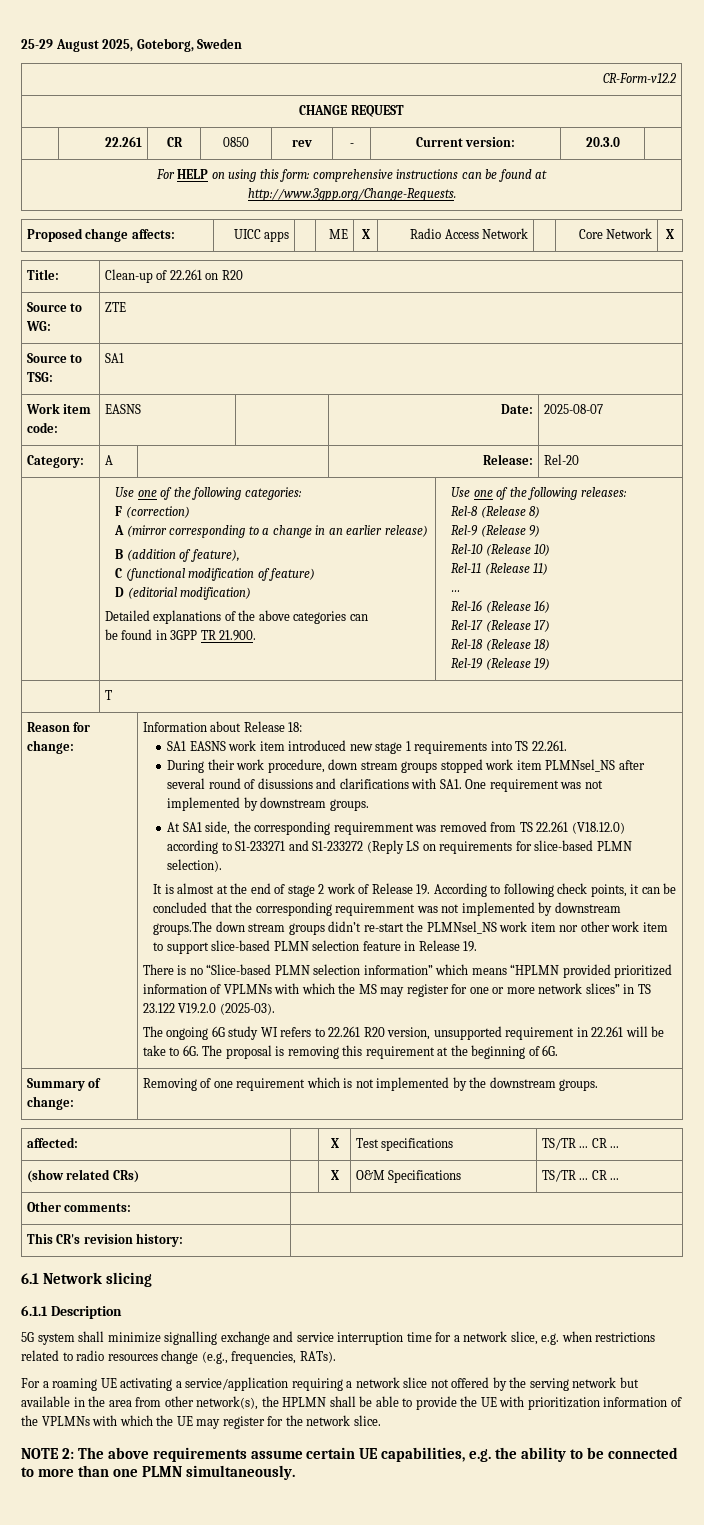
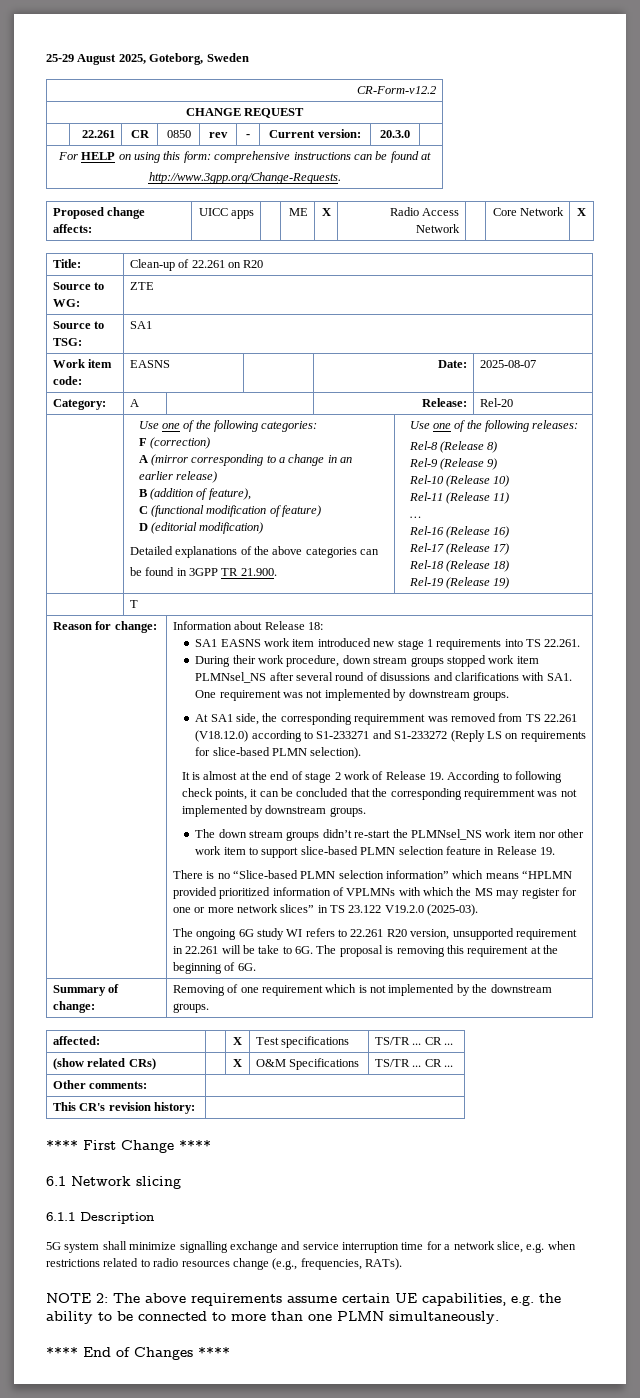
- It is almost at the end of stage 2 work of Release 19. According to following check points, it can be concluded that the corresponding requiremment was not implemented by downstream groups.The down stream groups didn’t re-start the PLMNsel_NS work item nor other work item to support slice-based PLMN selection feature in Release 19.
+ It is almost at the end of stage 2 work of Release 19. According to following check points, it can be concluded that the corresponding requiremment was not implemented by downstream groups.
+ The down stream groups didn’t re-start the PLMNsel_NS work item nor other work item to support slice-based PLMN selection feature in Release 19.
+ **** First Change ****
- For a roaming UE activating a service/application requiring a network slice not offered by the serving network but available in the area from other network(s), the HPLMN shall be able to provide the UE with prioritization information of the VPLMNs with which the UE may register for the network slice.
+ **** End of Changes ****

